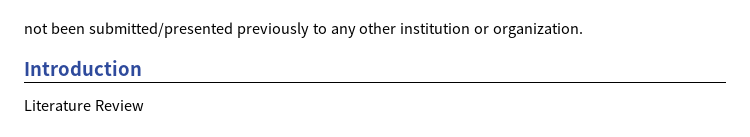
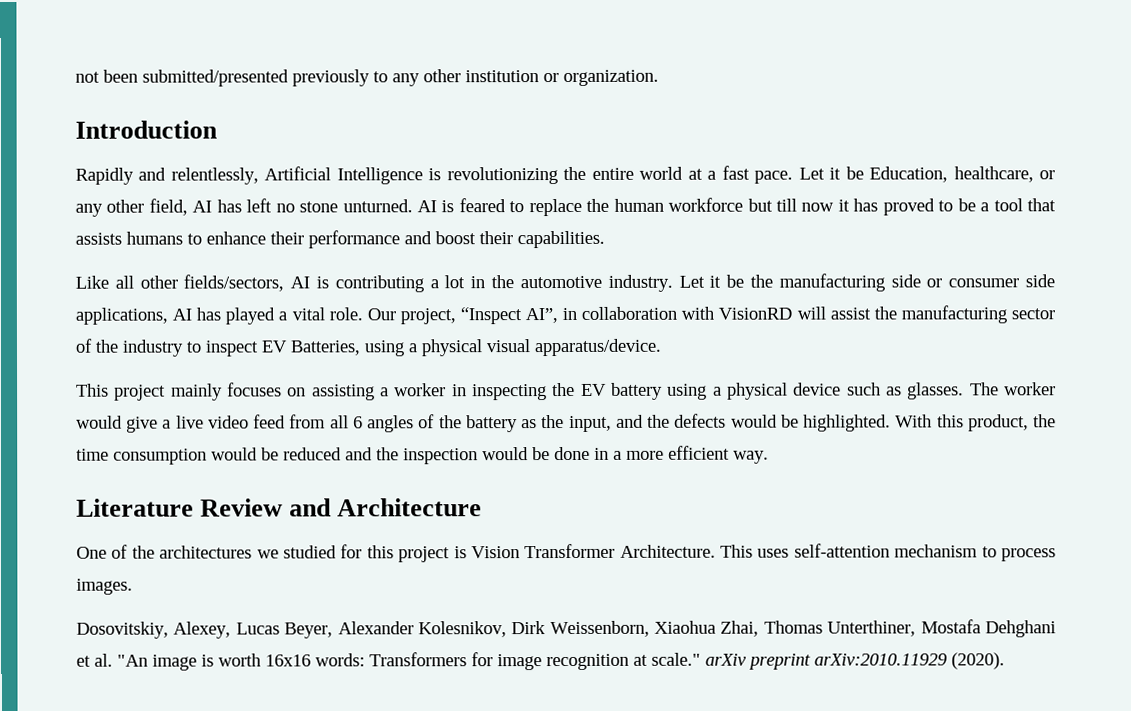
- Literature Review
+ Rapidly and relentlessly, Artificial Intelligence is revolutionizing the entire world at a fast pace. Let it be Education, healthcare, or any other field, AI has left no stone unturned. AI is feared to replace the human workforce but till now it has proved to be a tool that assists humans to enhance their performance and boost their capabilities.
+ Like all other fields/sectors, AI is contributing a lot in the automotive industry. Let it be the manufacturing side or consumer side applications, AI has played a vital role. Our project, “Inspect AI”, in collaboration with VisionRD will assist the manufacturing sector of the industry to inspect EV Batteries, using a physical visual apparatus/device.
+ This project mainly focuses on assisting a worker in inspecting the EV battery using a physical device such as glasses. The worker would give a live video feed from all 6 angles of the battery as the input, and the defects would be highlighted. With this product, the time consumption would be reduced and the inspection would be done in a more efficient way.
+ Literature Review and Architecture
+ One of the architectures we studied for this project is Vision Transformer Architecture. This uses self-attention mechanism to process images.
+ Dosovitskiy, Alexey, Lucas Beyer, Alexander Kolesnikov, Dirk Weissenborn, Xiaohua Zhai, Thomas Unterthiner, Mostafa Dehghani et al. "An image is worth 16x16 words: Transformers for image recognition at scale." arXiv preprint arXiv:2010.11929 (2020).

